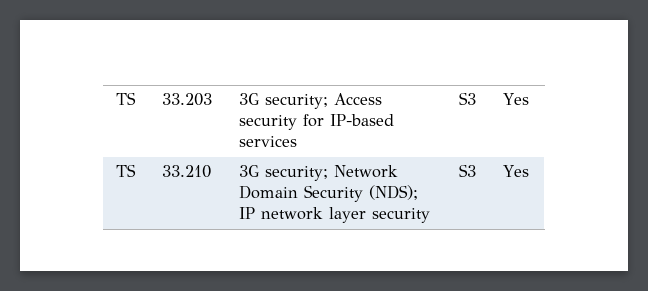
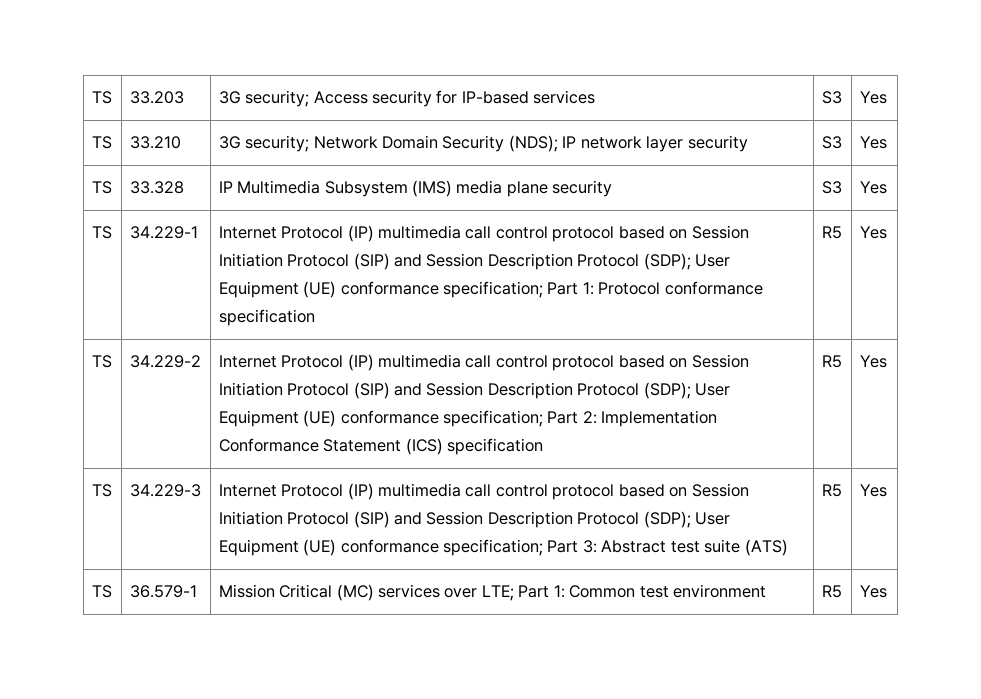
+ TS | 33.328 | IP Multimedia Subsystem (IMS) media plane security | S3 | Yes
+ TS | 34.229-1 | Internet Protocol (IP) multimedia call control protocol based on Session Initiation Protocol (SIP) and Session Description Protocol (SDP); User Equipment (UE) conformance specification; Part 1: Protocol conformance specification | R5 | Yes
+ TS | 34.229-2 | Internet Protocol (IP) multimedia call control protocol based on Session Initiation Protocol (SIP) and Session Description Protocol (SDP); User Equipment (UE) conformance specification; Part 2: Implementation Conformance Statement (ICS) specification | R5 | Yes
+ TS | 34.229-3 | Internet Protocol (IP) multimedia call control protocol based on Session Initiation Protocol (SIP) and Session Description Protocol (SDP); User Equipment (UE) conformance specification; Part 3: Abstract test suite (ATS) | R5 | Yes
+ TS | 36.579-1 | Mission Critical (MC) services over LTE; Part 1: Common test environment | R5 | Yes

